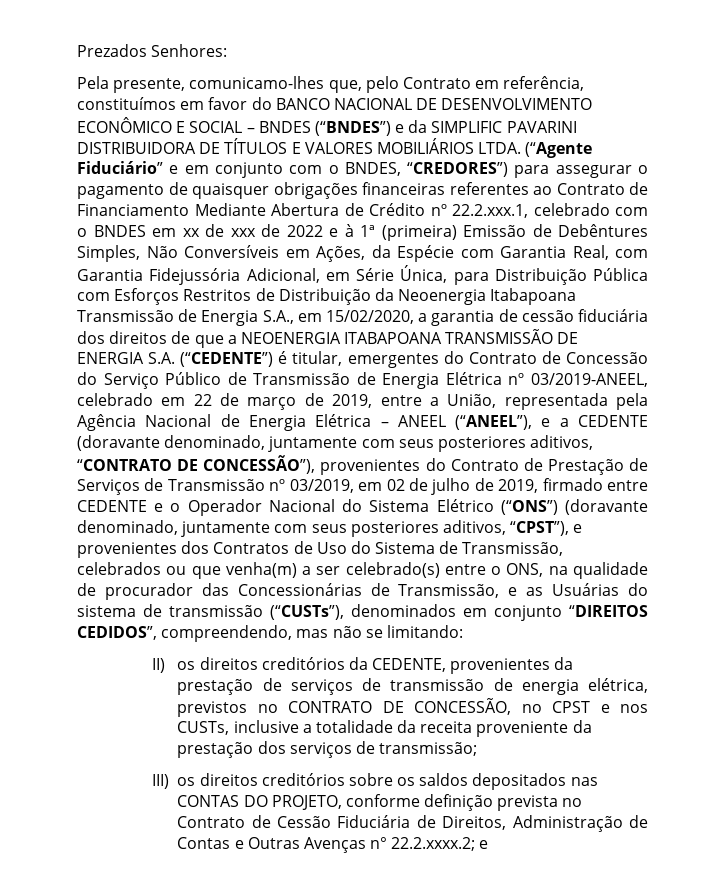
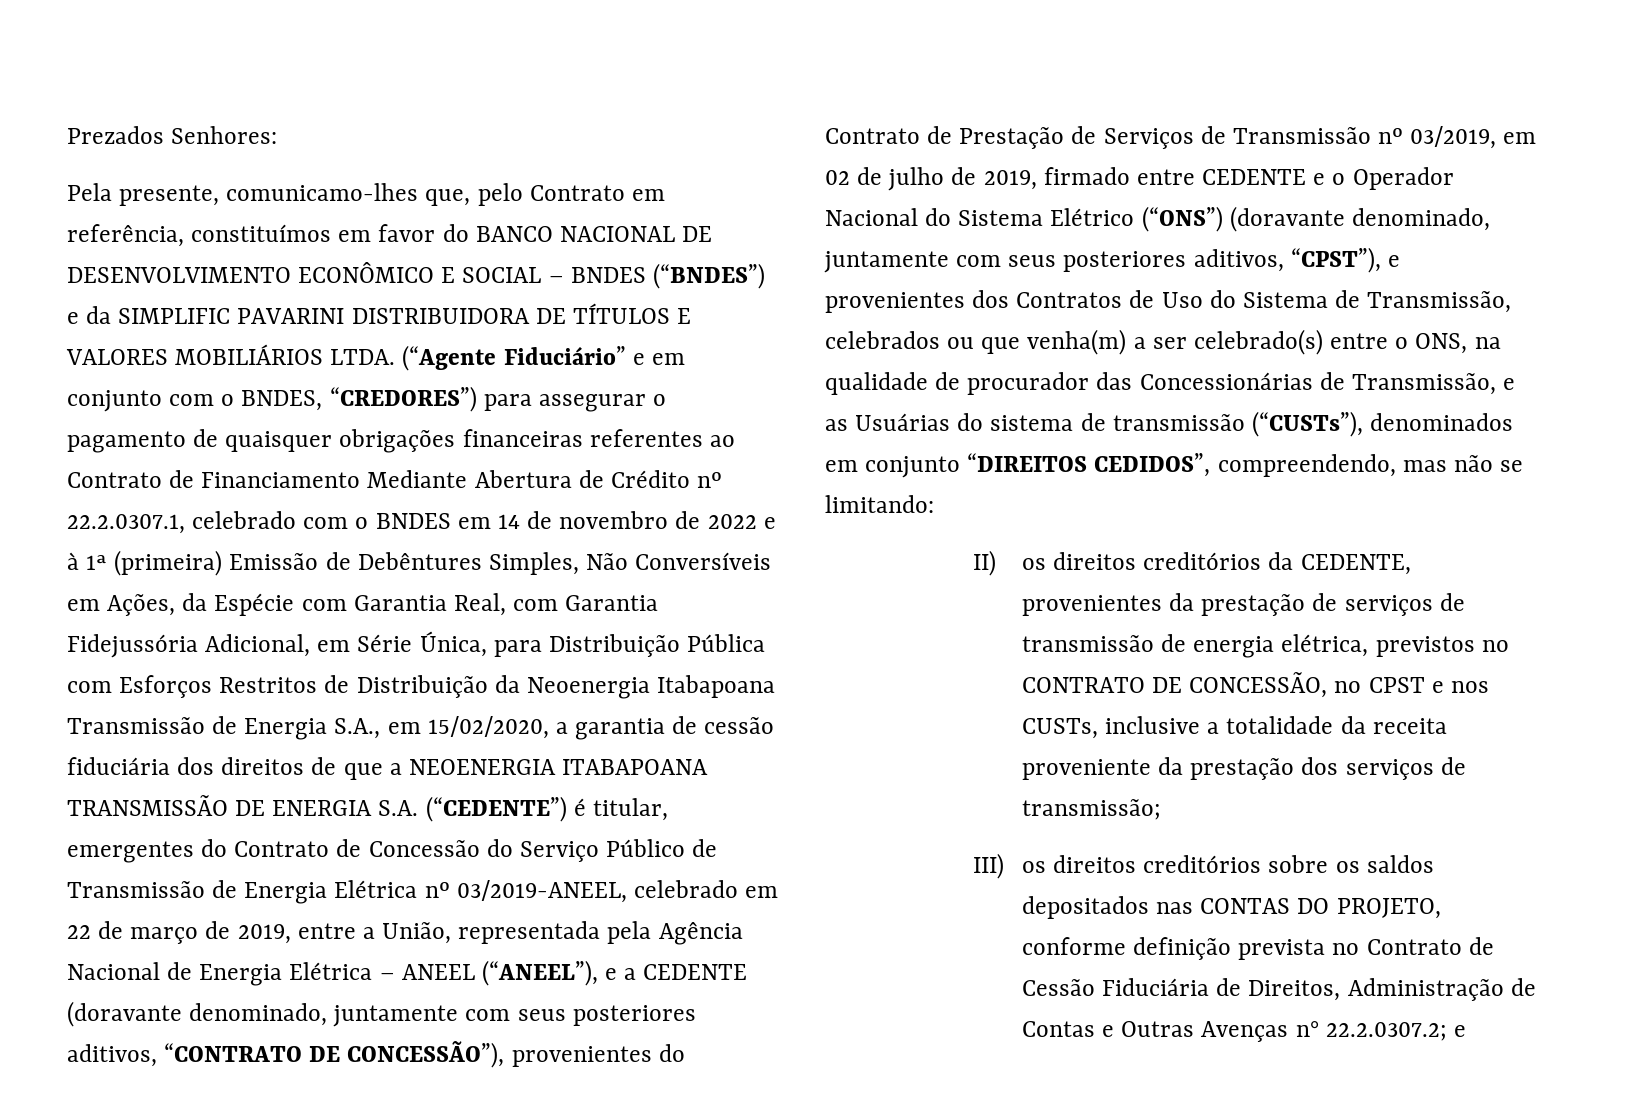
- (“Agente Fiduciário” e em conjunto com o BNDES, “CREDORES”) para assegurar o pagamento de quaisquer obrigações financeiras referentes ao Contrato de Financiamento Mediante Abertura de Crédito nº 22.2.xxx.1, celebrado com o BNDES em xx de xxx de 2022 e à 1ª (primeira) Emissão de Debêntures Simples, Não Conversíveis em Ações, da Espécie com Garantia Real, com Garantia Fidejussória Adicional, em Série Única, para Distribuição Pública com Esforços Restritos de Distribuição da Neoenergia Itabapoana Transmissão de Energia S.A., em 15/02/2020, a garantia de cessão fiduciária dos direitos de que a NEOENERGIA ITABAPOANA TRANSMISSÃO DE ENERGIA S.A. (“CEDENTE”) é titular, emergentes do Contrato de Concessão do Serviço Público de Transmissão de Energia Elétrica nº 03/2019-ANEEL, celebrado em 22 de março de 2019, entre a União, representada pela Agência Nacional de Energia Elétrica – ANEEL (“ANEEL”), e a CEDENTE (doravante denominado, juntamente com seus posteriores aditivos, “CONTRATO DE CONCESSÃO”), provenientes do Contrato de Prestação de Serviços de Transmissão nº 03/2019, em 02 de julho de 2019, firmado entre CEDENTE e o Operador Nacional do Sistema Elétrico (“ONS”) (doravante denominado, juntamente com seus posteriores aditivos, “CPST”), e provenientes dos Contratos de Uso do Sistema de Transmissão, celebrados ou que venha(m) a ser celebrado(s) entre o ONS, na qualidade de procurador das Concessionárias de Transmissão, e as Usuárias do sistema de transmissão (“CUSTs”), denominados em conjunto “DIREITOS CEDIDOS”, compreendendo, mas não se limitando:
+ (“Agente Fiduciário” e em conjunto com o BNDES, “CREDORES”) para assegurar o pagamento de quaisquer obrigações financeiras referentes ao Contrato de Financiamento Mediante Abertura de Crédito nº 22.2.0307.1, celebrado com o BNDES em 14 de novembro de 2022 e à 1ª (primeira) Emissão de Debêntures Simples, Não Conversíveis em Ações, da Espécie com Garantia Real, com Garantia Fidejussória Adicional, em Série Única, para Distribuição Pública com Esforços Restritos de Distribuição da Neoenergia Itabapoana Transmissão de Energia S.A., em 15/02/2020, a garantia de cessão fiduciária dos direitos de que a NEOENERGIA ITABAPOANA TRANSMISSÃO DE ENERGIA S.A. (“CEDENTE”) é titular, emergentes do Contrato de Concessão do Serviço Público de Transmissão de Energia Elétrica nº 03/2019-ANEEL, celebrado em 22 de março de 2019, entre a União, representada pela Agência Nacional de Energia Elétrica – ANEEL (“ANEEL”), e a CEDENTE (doravante denominado, juntamente com seus posteriores aditivos, “CONTRATO DE CONCESSÃO”), provenientes do Contrato de Prestação de Serviços de Transmissão nº 03/2019, em 02 de julho de 2019, firmado entre CEDENTE e o Operador Nacional do Sistema Elétrico (“ONS”) (doravante denominado, juntamente com seus posteriores aditivos, “CPST”), e provenientes dos Contratos de Uso do Sistema de Transmissão, celebrados ou que venha(m) a ser celebrado(s) entre o ONS, na qualidade de procurador das Concessionárias de Transmissão, e as Usuárias do sistema de transmissão (“CUSTs”), denominados em conjunto “DIREITOS CEDIDOS”, compreendendo, mas não se limitando:
- III) os direitos creditórios sobre os saldos depositados nas CONTAS DO PROJETO, conforme definição prevista no Contrato de Cessão Fiduciária de Direitos, Administração de Contas e Outras Avenças n° 22.2.xxxx.2; e
+ III) os direitos creditórios sobre os saldos depositados nas CONTAS DO PROJETO, conforme definição prevista no Contrato de Cessão Fiduciária de Direitos, Administração de Contas e Outras Avenças n° 22.2.0307.2; e

